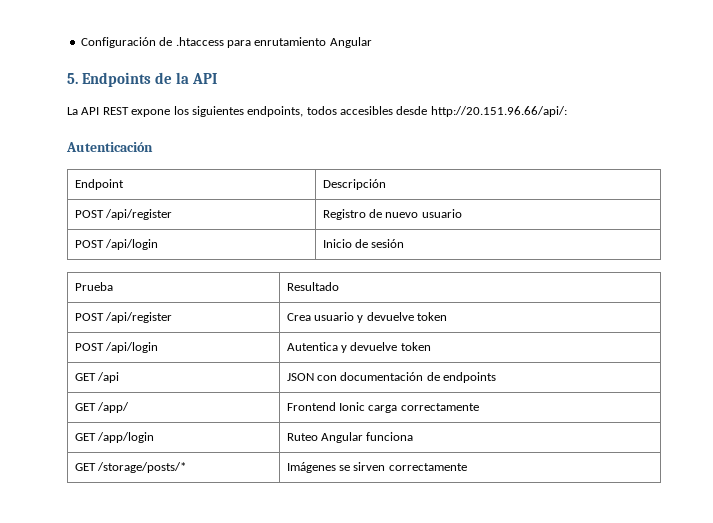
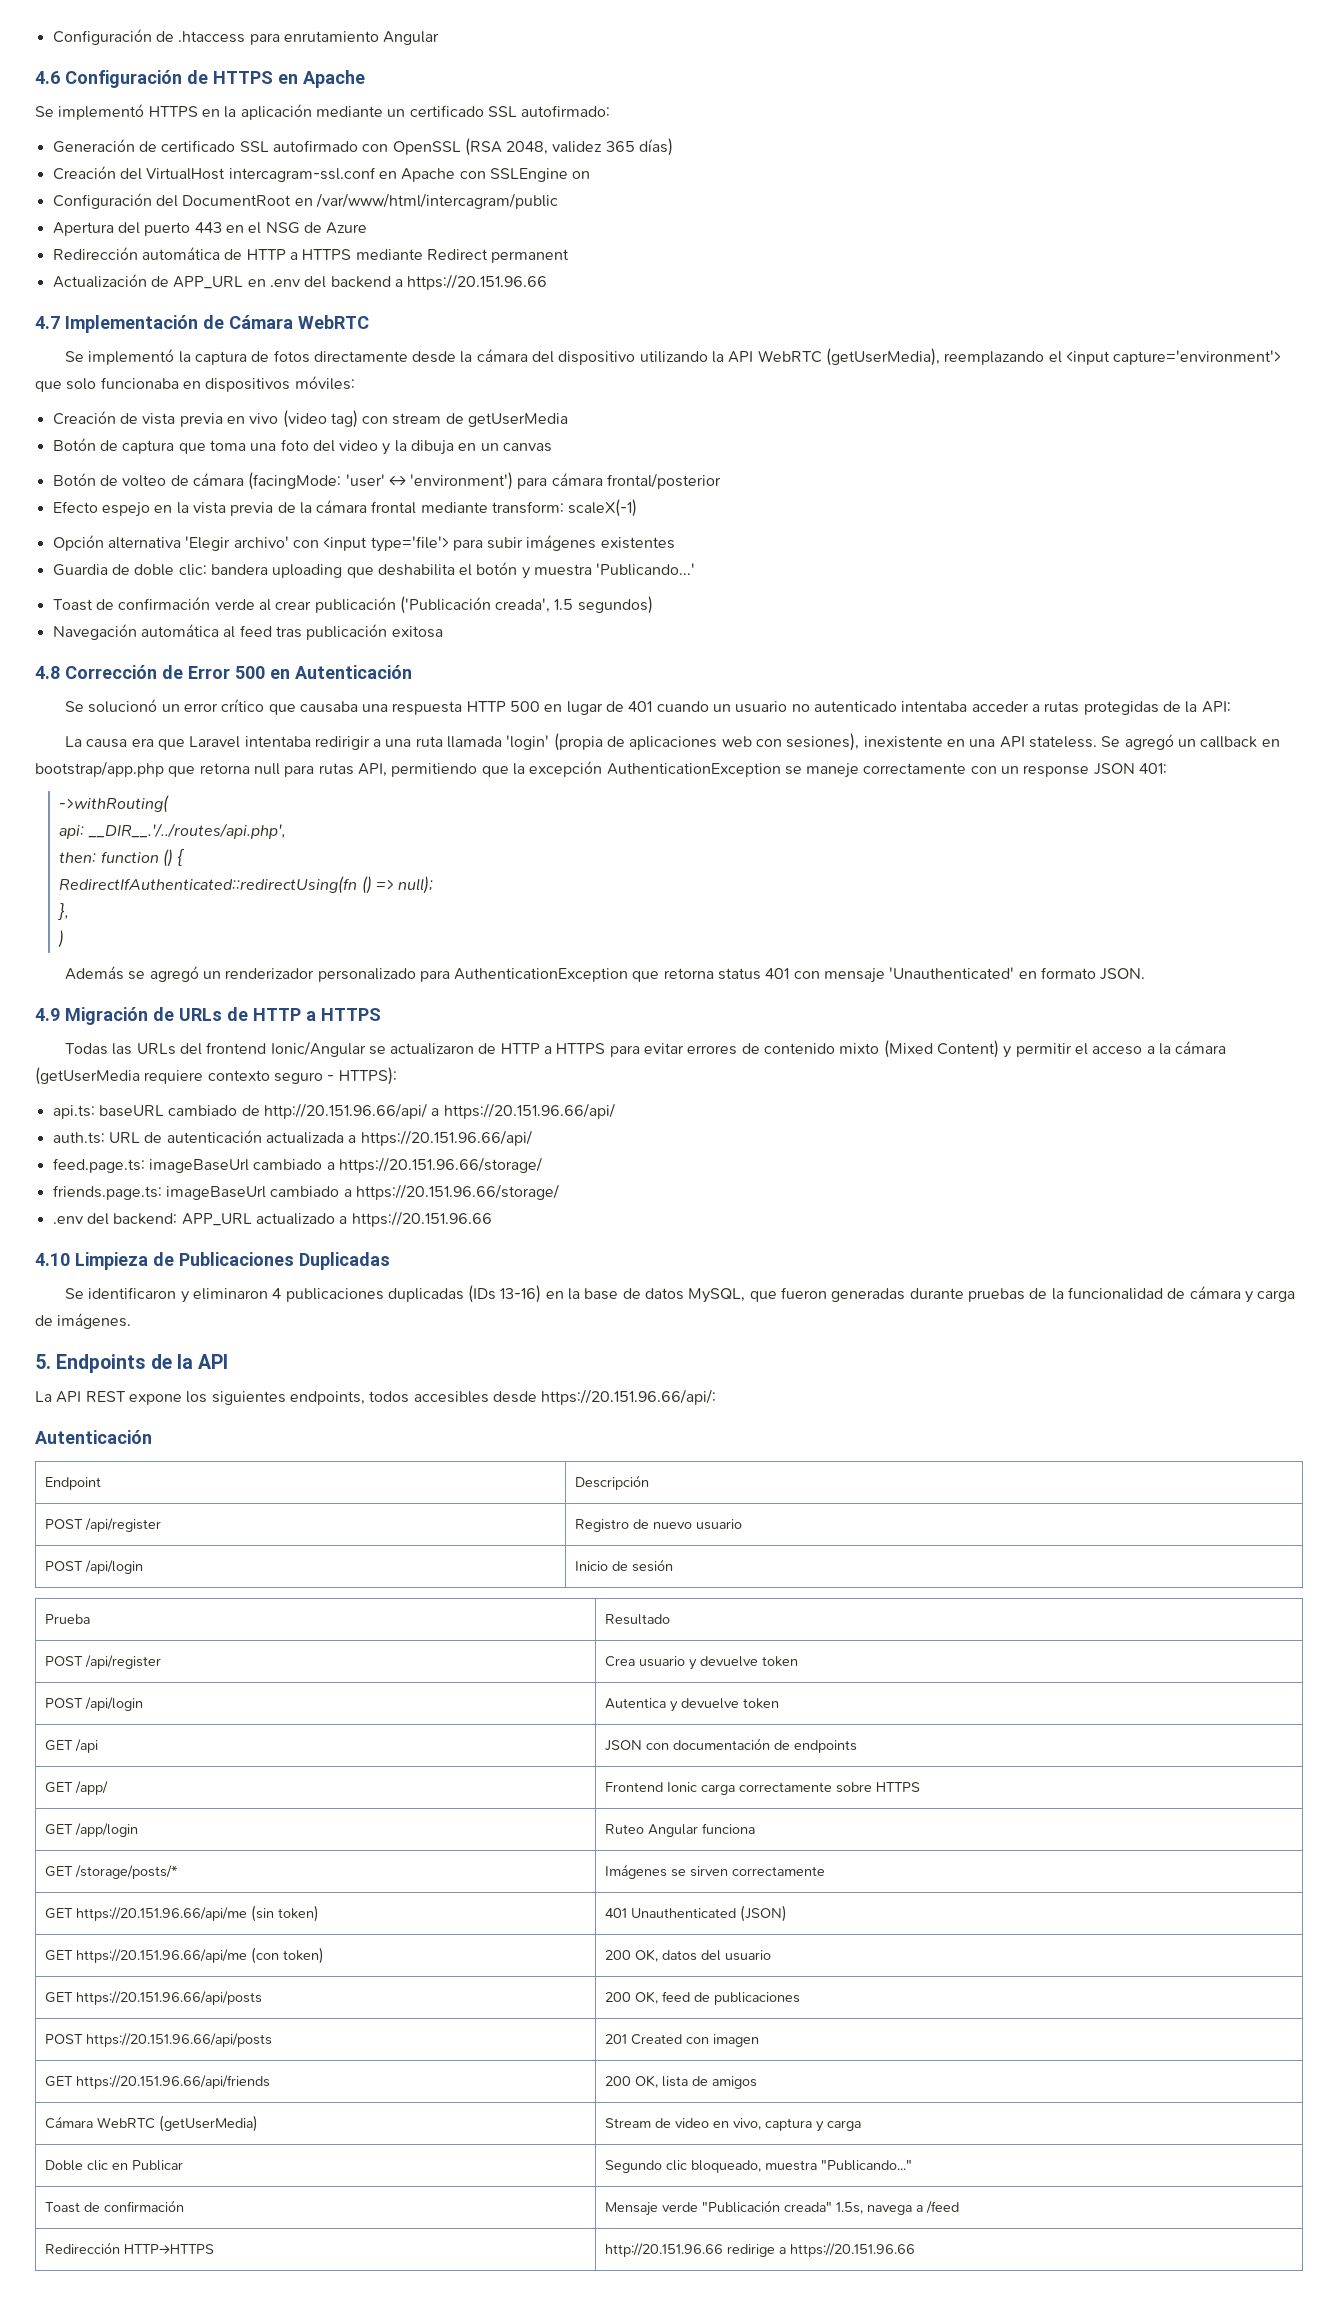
+ 4.6 Configuración de HTTPS en Apache
+ Se implementó HTTPS en la aplicación mediante un certificado SSL autofirmado:
+ Generación de certificado SSL autofirmado con OpenSSL (RSA 2048, validez 365 días)
+ Creación del VirtualHost intercagram-ssl.conf en Apache con SSLEngine on
+ Configuración del DocumentRoot en /var/www/html/intercagram/public
+ Apertura del puerto 443 en el NSG de Azure
+ Redirección automática de HTTP a HTTPS mediante Redirect permanent
+ Actualización de APP_URL en .env del backend a https://20.151.96.66
+ 4.7 Implementación de Cámara WebRTC
+ Se implementó la captura de fotos directamente desde la cámara del dispositivo utilizando la API WebRTC (getUserMedia), reemplazando el <input capture='environment'> que solo funcionaba en dispositivos móviles:
+ Creación de vista previa en vivo (video tag) con stream de getUserMedia
+ Botón de captura que toma una foto del video y la dibuja en un canvas
+ Botón de volteo de cámara (facingMode: 'user' ↔ 'environment') para cámara frontal/posterior
+ Efecto espejo en la vista previa de la cámara frontal mediante transform: scaleX(-1)
+ Opción alternativa 'Elegir archivo' con <input type='file'> para subir imágenes existentes
+ Guardia de doble clic: bandera uploading que deshabilita el botón y muestra 'Publicando...'
+ Toast de confirmación verde al crear publicación ('Publicación creada', 1.5 segundos)
+ Navegación automática al feed tras publicación exitosa
+ 4.8 Corrección de Error 500 en Autenticación
+ Se solucionó un error crítico que causaba una respuesta HTTP 500 en lugar de 401 cuando un usuario no autenticado intentaba acceder a rutas protegidas de la API:
+ La causa era que Laravel intentaba redirigir a una ruta llamada 'login' (propia de aplicaciones web con sesiones), inexistente en una API stateless. Se agregó un callback en bootstrap/app.php que retorna null para rutas API, permitiendo que la excepción AuthenticationException se maneje correctamente con un response JSON 401:
+ ->withRouting(
+ api: __DIR__.'/../routes/api.php',
+ then: function () {
+ RedirectIfAuthenticated::redirectUsing(fn () => null);
+ },
+ )
+ Además se agregó un renderizador personalizado para AuthenticationException que retorna status 401 con mensaje 'Unauthenticated' en formato JSON.
+ 4.9 Migración de URLs de HTTP a HTTPS
+ Todas las URLs del frontend Ionic/Angular se actualizaron de HTTP a HTTPS para evitar errores de contenido mixto (Mixed Content) y permitir el acceso a la cámara (getUserMedia requiere contexto seguro - HTTPS):
+ api.ts: baseURL cambiado de http://20.151.96.66/api/ a https://20.151.96.66/api/
+ auth.ts: URL de autenticación actualizada a https://20.151.96.66/api/
+ feed.page.ts: imageBaseUrl cambiado a https://20.151.96.66/storage/
+ friends.page.ts: imageBaseUrl cambiado a https://20.151.96.66/storage/
+ .env del backend: APP_URL actualizado a https://20.151.96.66
+ 4.10 Limpieza de Publicaciones Duplicadas
+ Se identificaron y eliminaron 4 publicaciones duplicadas (IDs 13-16) en la base de datos MySQL, que fueron generadas durante pruebas de la funcionalidad de cámara y carga de imágenes.
- La API REST expone los siguientes endpoints, todos accesibles desde http://20.151.96.66/api/:
+ La API REST expone los siguientes endpoints, todos accesibles desde https://20.151.96.66/api/:
- GET /app/ | Frontend Ionic carga correctamente
+ GET /app/ | Frontend Ionic carga correctamente sobre HTTPS
+ GET https://20.151.96.66/api/me (sin token) | 401 Unauthenticated (JSON)
+ GET https://20.151.96.66/api/me (con token) | 200 OK, datos del usuario
+ GET https://20.151.96.66/api/posts | 200 OK, feed de publicaciones
+ POST https://20.151.96.66/api/posts | 201 Created con imagen
+ GET https://20.151.96.66/api/friends | 200 OK, lista de amigos
+ Cámara WebRTC (getUserMedia) | Stream de video en vivo, captura y carga
+ Doble clic en Publicar | Segundo clic bloqueado, muestra "Publicando..."
+ Toast de confirmación | Mensaje verde "Publicación creada" 1.5s, navega a /feed
+ Redirección HTTP→HTTPS | http://20.151.96.66 redirige a https://20.151.96.66

